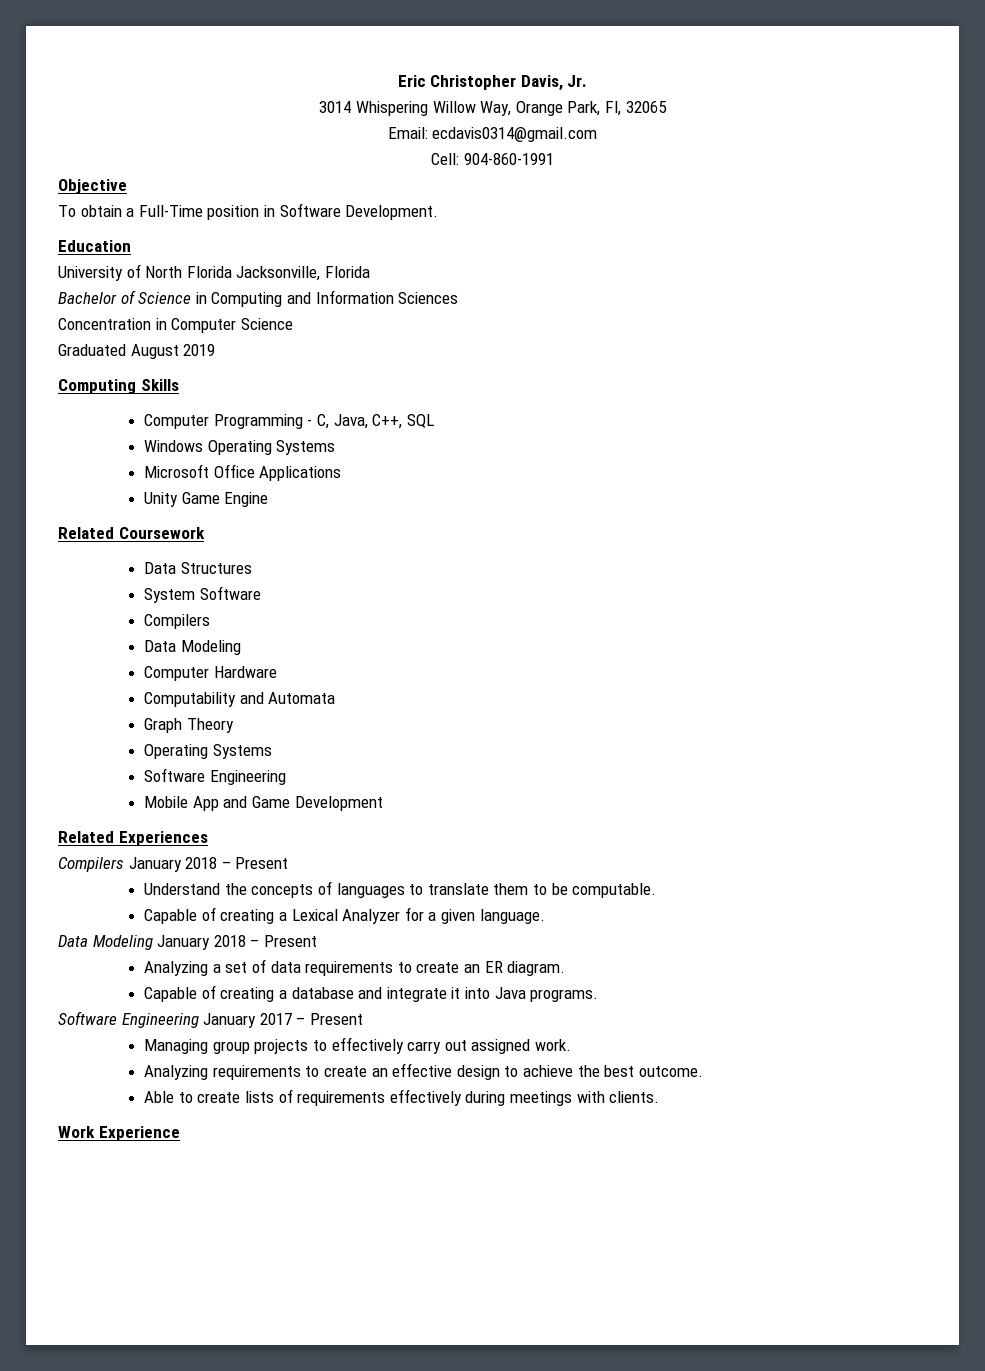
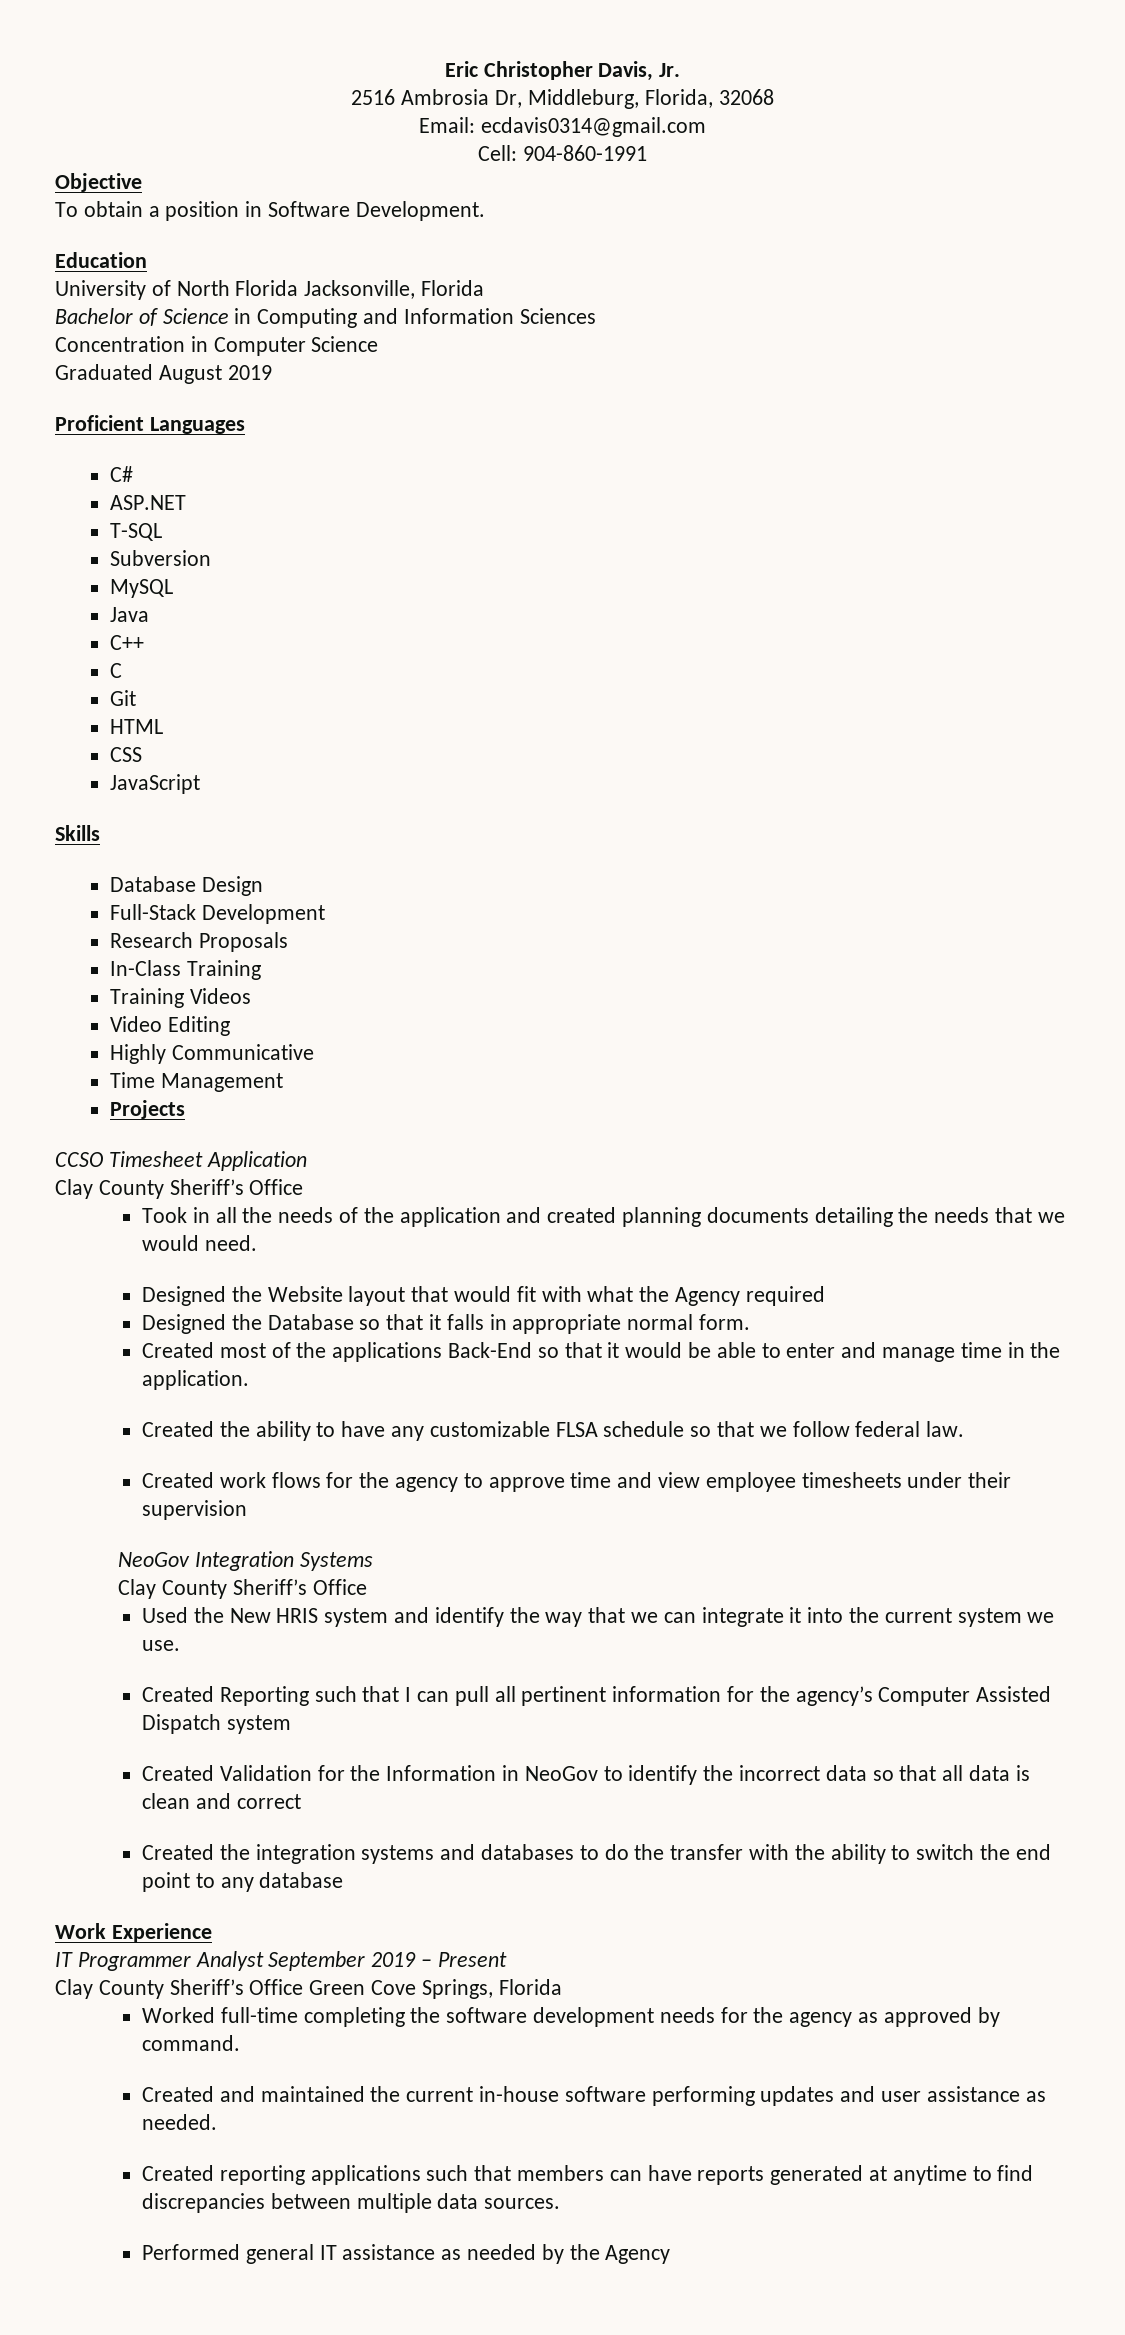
- 3014 Whispering Willow Way, Orange Park, Fl, 32065
+ 2516 Ambrosia Dr, Middleburg, Florida, 32068
- To obtain a Full-Time position in Software Development.
+ To obtain a position in Software Development.
- Computing Skills
- Computer Programming - C, Java, C++, SQL
- Windows Operating Systems
- Microsoft Office Applications
- Unity Game Engine
- Related Coursework
- Data Structures
- System Software
- Compilers
- Data Modeling
- Computer Hardware
- Computability and Automata
- Graph Theory
- Operating Systems
- Software Engineering
- Mobile App and Game Development
- Related Experiences
- Compilers January 2018 – Present
- Understand the concepts of languages to translate them to be computable.
- Capable of creating a Lexical Analyzer for a given language.
- Data Modeling January 2018 – Present
- Analyzing a set of data requirements to create an ER diagram.
- Capable of creating a database and integrate it into Java programs.
- Software Engineering January 2017 – Present
- Managing group projects to effectively carry out assigned work.
- Analyzing requirements to create an effective design to achieve the best outcome.
- Able to create lists of requirements effectively during meetings with clients.
+ Proficient Languages
+ C#
+ ASP.NET
+ T-SQL
+ Subversion
+ MySQL
+ Java
+ C++
+ C
+ Git
+ HTML
+ CSS
+ JavaScript
+ Skills
+ Database Design
+ Full-Stack Development
+ Research Proposals
+ In-Class Training
+ Training Videos
+ Video Editing
+ Highly Communicative
+ Time Management
+ Projects
+ CCSO Timesheet Application
+ Clay County Sheriff’s Office
+ Took in all the needs of the application and created planning documents detailing the needs that we would need.
+ Designed the Website layout that would fit with what the Agency required
+ Designed the Database so that it falls in appropriate normal form.
+ Created most of the applications Back-End so that it would be able to enter and manage time in the application.
+ Created the ability to have any customizable FLSA schedule so that we follow federal law.
+ Created work flows for the agency to approve time and view employee timesheets under their supervision
+ NeoGov Integration Systems
+ Clay County Sheriff’s Office
+ Used the New HRIS system and identify the way that we can integrate it into the current system we use.
+ Created Reporting such that I can pull all pertinent information for the agency’s Computer Assisted Dispatch system
+ Created Validation for the Information in NeoGov to identify the incorrect data so that all data is clean and correct
+ Created the integration systems and databases to do the transfer with the ability to switch the end point to any database
  Work Experience
+ IT Programmer Analyst September 2019 – Present
+ Clay County Sheriff’s Office Green Cove Springs, Florida
+ Worked full-time completing the software development needs for the agency as approved by command.
+ Created and maintained the current in-house software performing updates and user assistance as needed.
+ Created reporting applications such that members can have reports generated at anytime to find discrepancies between multiple data sources.
+ Performed general IT assistance as needed by the Agency

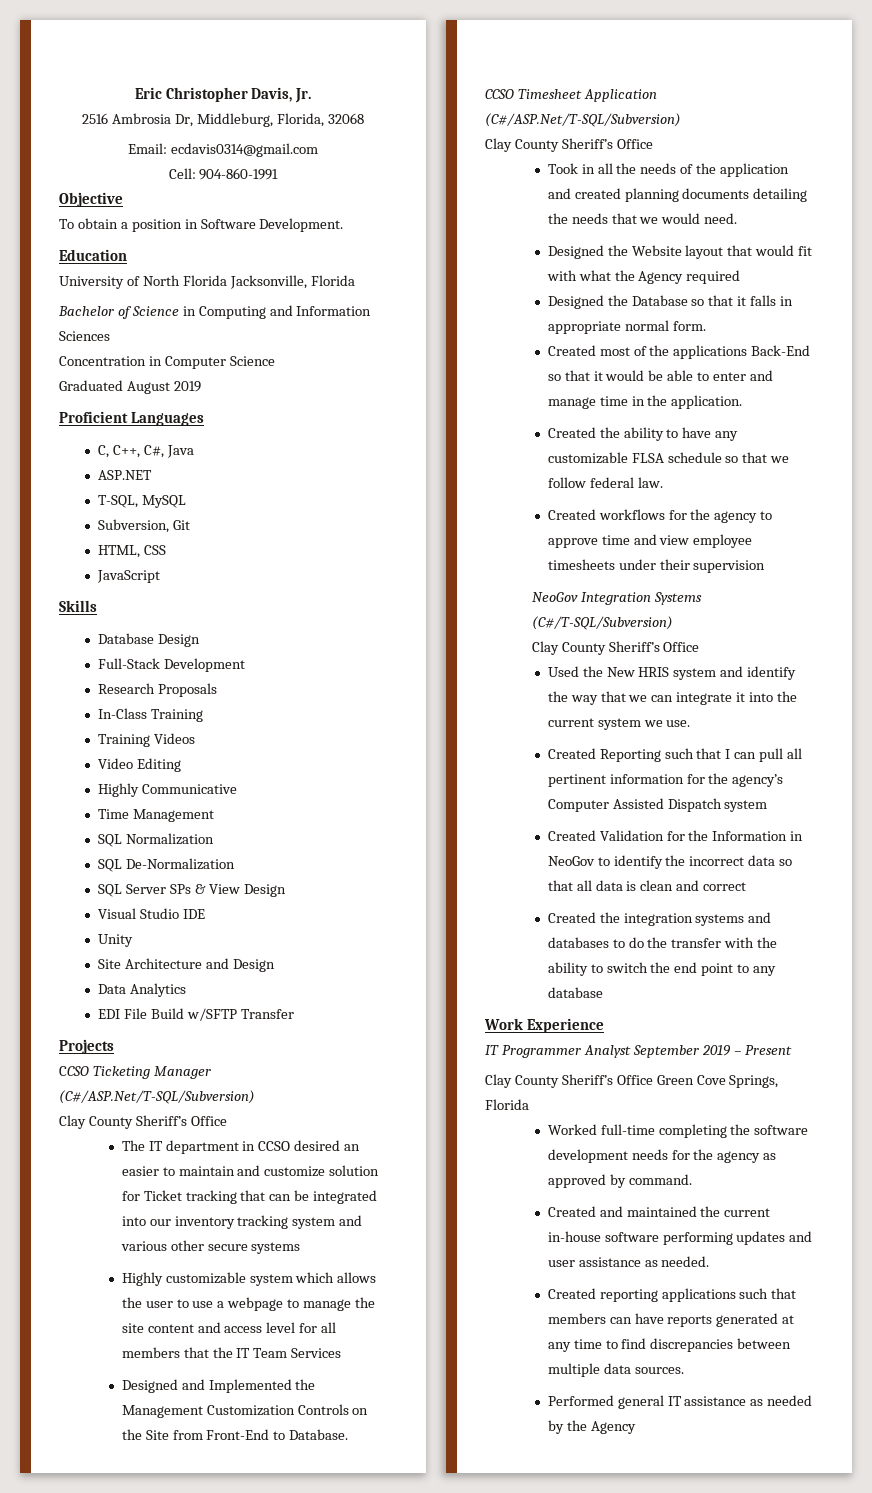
- C#
+ C, C++, C#, Java
- T-SQL
- Subversion
- MySQL
+ T-SQL, MySQL
- Java
- C++
- C
- Git
+ Subversion, Git
- HTML
- CSS
+ HTML, CSS
+ SQL Normalization
+ SQL De-Normalization
+ SQL Server SPs & View Design
+ Visual Studio IDE
+ Unity
+ Site Architecture and Design
+ Data Analytics
+ EDI File Build w/SFTP Transfer
  Projects
+ CCSO Ticketing Manager (C#/ASP.Net/T-SQL/Subversion)
+ Clay County Sheriff’s Office
+ The IT department in CCSO desired an easier to maintain and customize solution for Ticket tracking that can be integrated into our inventory tracking system and various other secure systems
+ Highly customizable system which allows the user to use a webpage to manage the site content and access level for all members that the IT Team Services
+ Designed and Implemented the Management Customization Controls on the Site from Front-End to Database.
- CCSO Timesheet Application
+ CCSO Timesheet Application (C#/ASP.Net/T-SQL/Subversion)
- Created work flows for the agency to approve time and view employee timesheets under their supervision
+ Created workflows for the agency to approve time and view employee timesheets under their supervision
- NeoGov Integration Systems
+ NeoGov Integration Systems (C#/T-SQL/Subversion)
- Created reporting applications such that members can have reports generated at anytime to find discrepancies between multiple data sources.
+ Created reporting applications such that members can have reports generated at any time to find discrepancies between multiple data sources.

